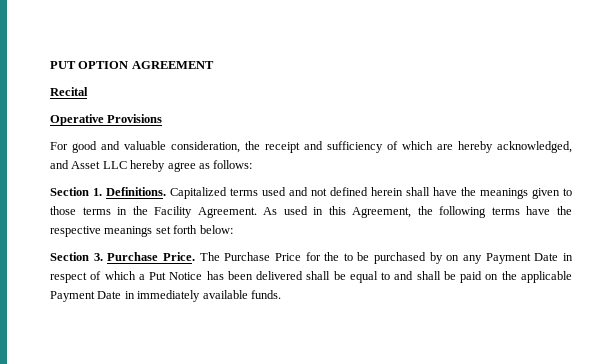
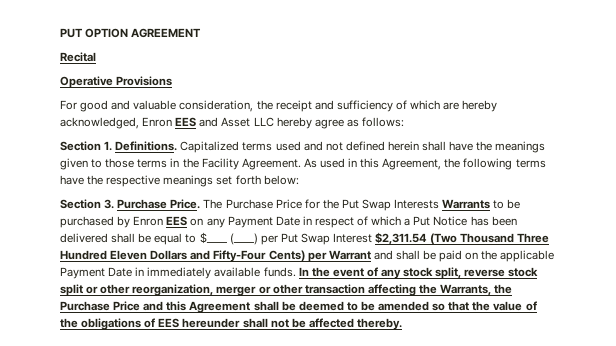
- For good and valuable consideration, the receipt and sufficiency of which are hereby acknowledged, and Asset LLC hereby agree as follows:
+ For good and valuable consideration, the receipt and sufficiency of which are hereby acknowledged, Enron EES and Asset LLC hereby agree as follows:
- The Purchase Price for the to be purchased by on any Payment Date in respect of which a Put Notice has been delivered shall be equal to and shall be paid on the applicable Payment Date in immediately available funds.
+ The Purchase Price for the Put Swap Interests Warrants to be purchased by Enron EES on any Payment Date in respect of which a Put Notice has been delivered shall be equal to $____ (____) per Put Swap Interest $2,311.54 (Two Thousand Three Hundred Eleven Dollars and Fifty-Four Cents) per Warrant and shall be paid on the applicable Payment Date in immediately available funds.
+ In the event of any stock split, reverse stock split or other reorganization, merger or other transaction affecting the Warrants, the Purchase Price and this Agreement shall be deemed to be amended so that the value of the obligations of EES hereunder shall not be affected thereby.

